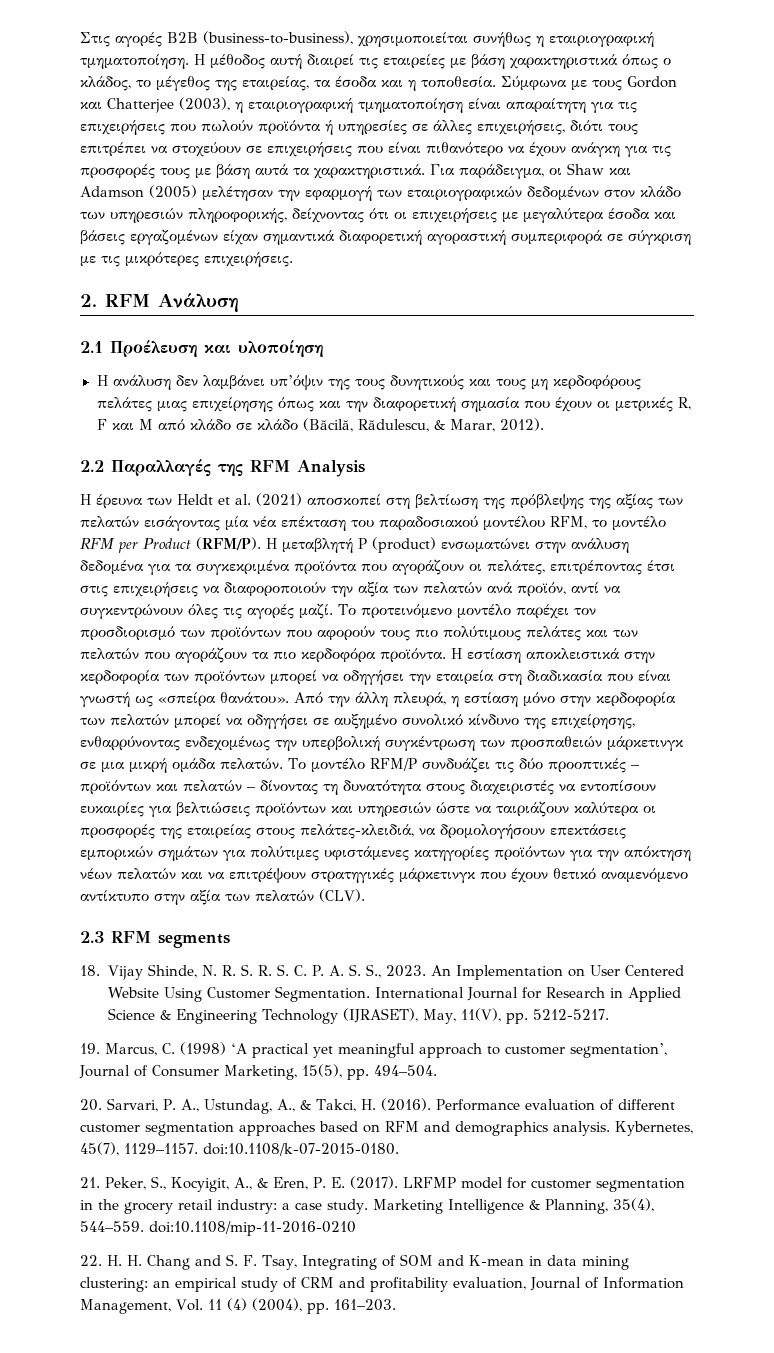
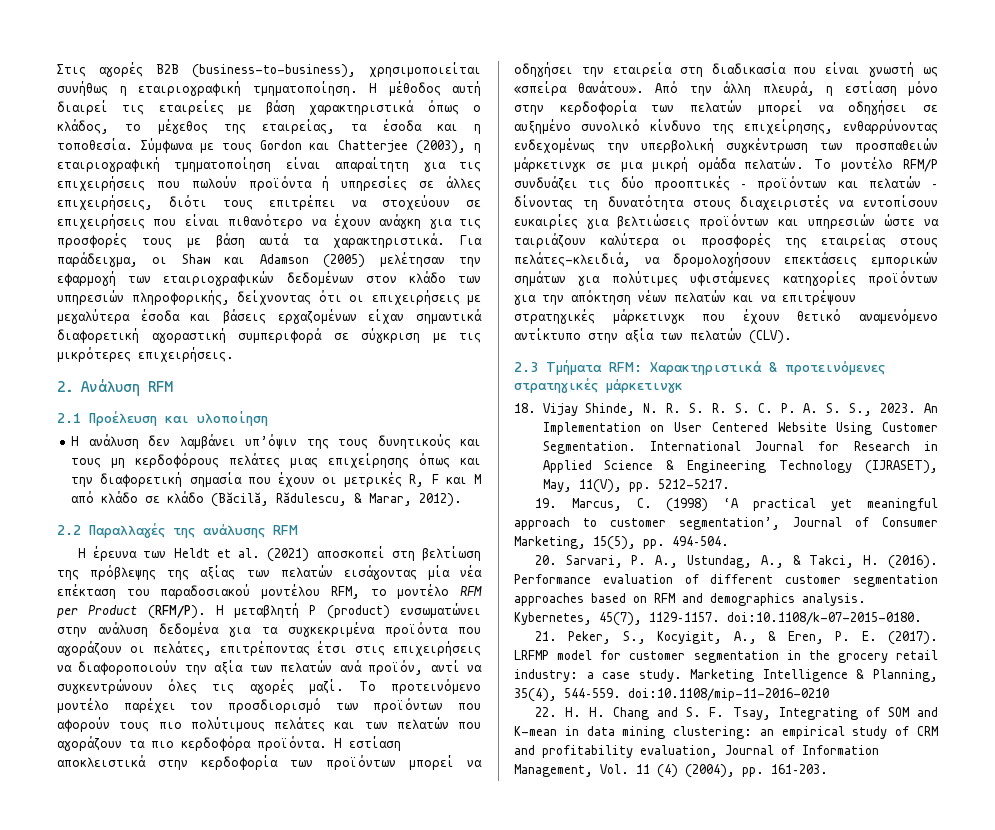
- 2. RFM Ανάλυση
+ 2. Ανάλυση RFM
- 2.2 Παραλλαγές της RFM Analysis
+ 2.2 Παραλλαγές της ανάλυσης RFM
- 2.3 RFM segments
+ 2.3 Τμήματα RFM: Χαρακτηριστικά & προτεινόμενες στρατηγικές μάρκετινγκ

